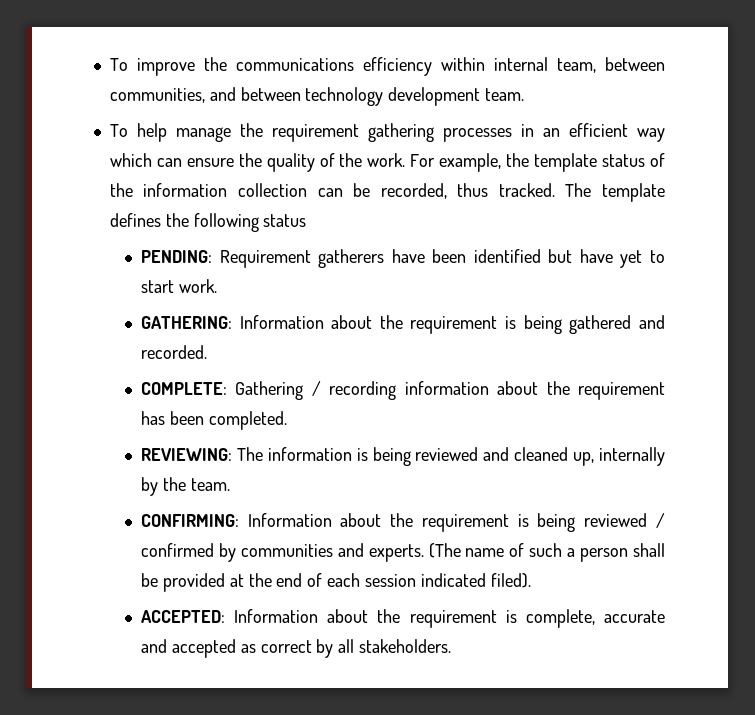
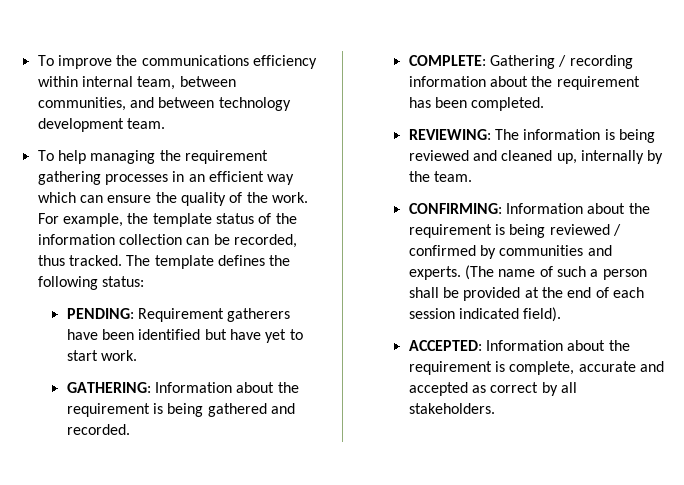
- To help manage the requirement gathering processes in an efficient way which can ensure the quality of the work.
+ To help managing the requirement gathering processes in an efficient way which can ensure the quality of the work.
- The template defines the following status
+ The template defines the following status:
- (The name of such a person shall be provided at the end of each session indicated filed).
+ (The name of such a person shall be provided at the end of each session indicated field).

